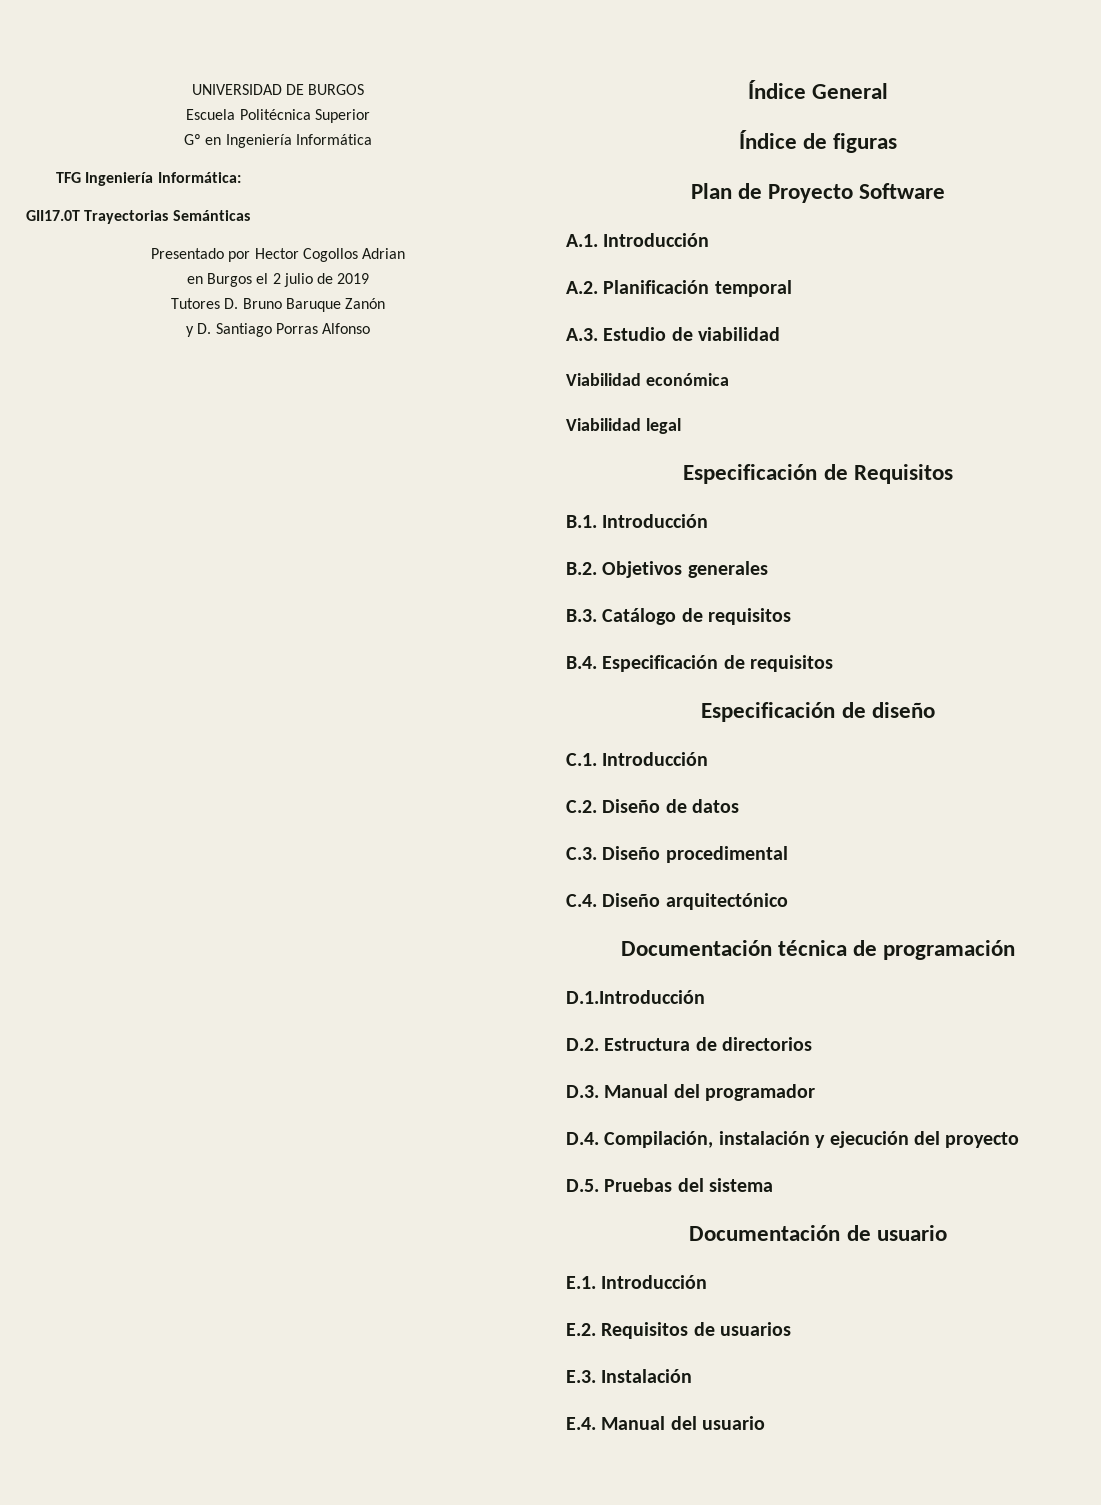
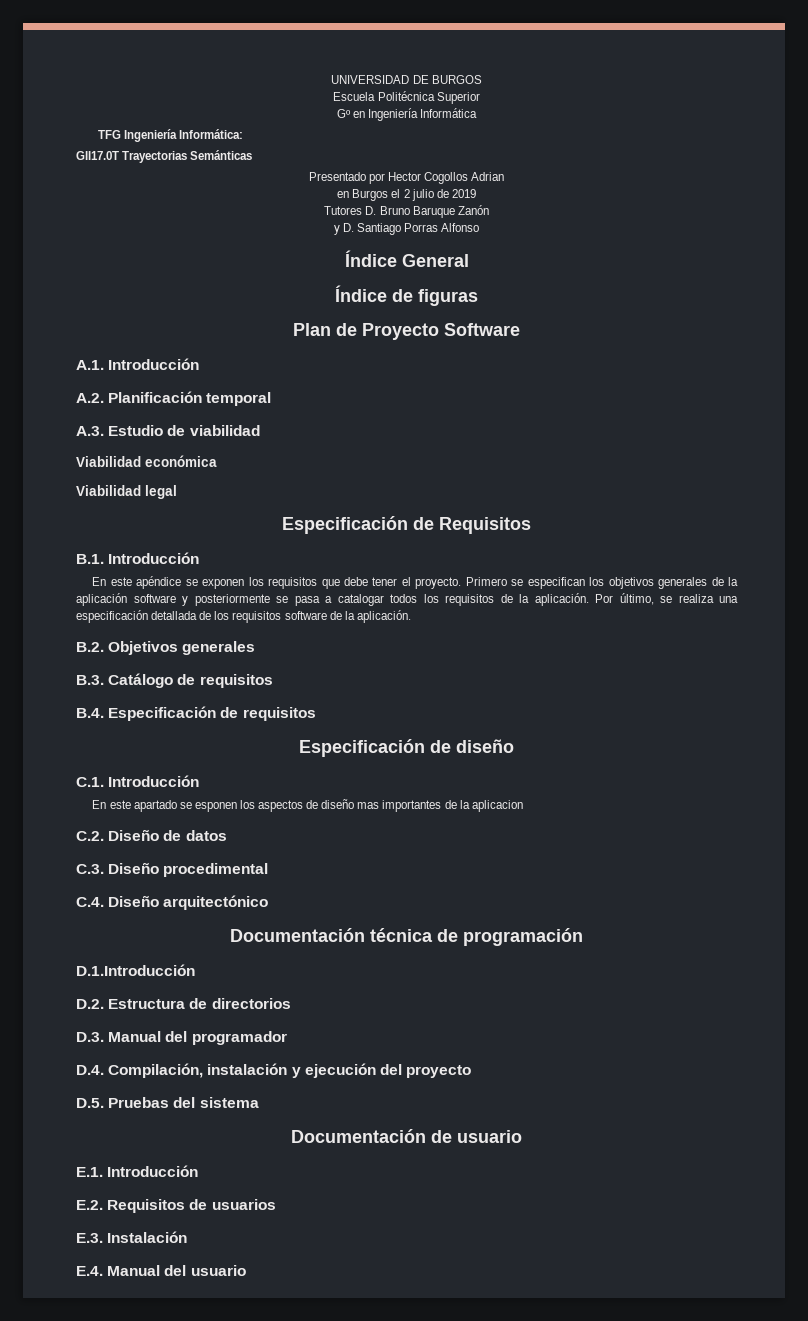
+ En este apéndice se exponen los requisitos que debe tener el proyecto. Primero se especifican los objetivos generales de la aplicación software y posteriormente se pasa a catalogar todos los requisitos de la aplicación. Por último, se realiza una especificación detallada de los requisitos software de la aplicación.
+ En este apartado se esponen los aspectos de diseño mas importantes de la aplicacion

